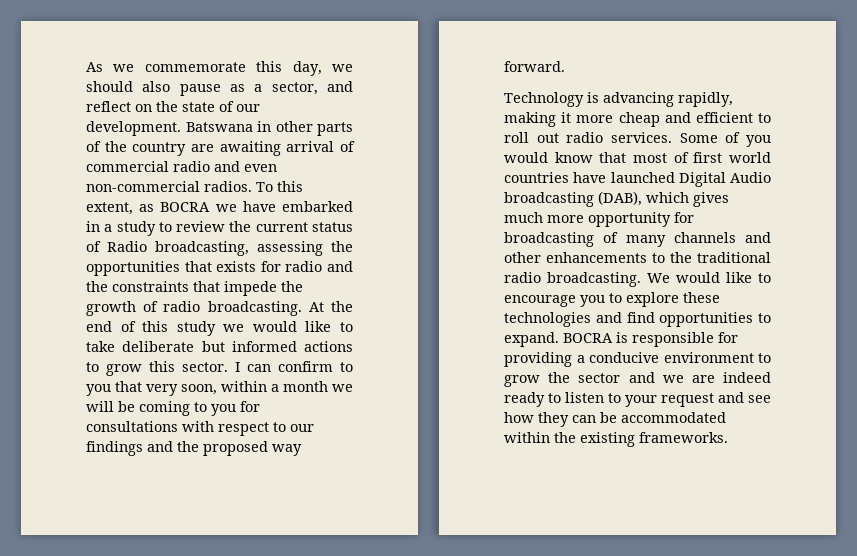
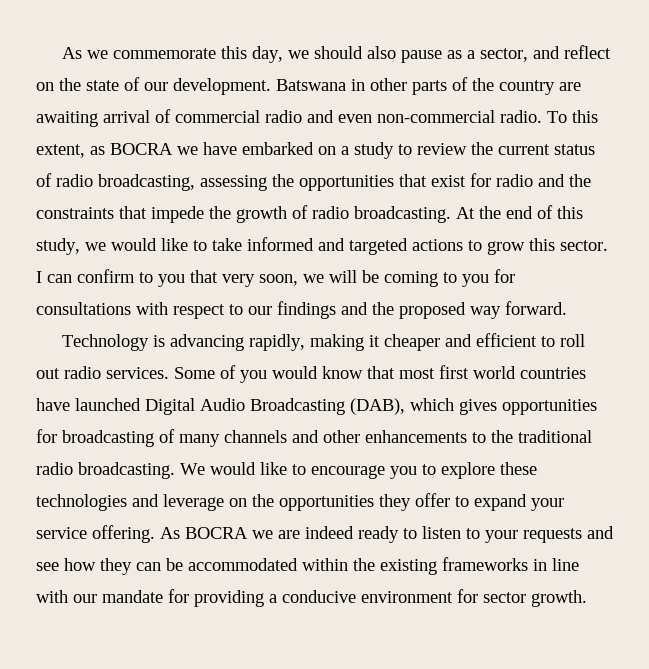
- Batswana in other parts of the country are awaiting arrival of commercial radio and even non-commercial radios.
+ Batswana in other parts of the country are awaiting arrival of commercial radio and even non-commercial radio.
- To this extent, as BOCRA we have embarked in a study to review the current status of Radio broadcasting, assessing the opportunities that exists for radio and the constraints that impede the growth of radio broadcasting.
+ To this extent, as BOCRA we have embarked on a study to review the current status of radio broadcasting, assessing the opportunities that exist for radio and the constraints that impede the growth of radio broadcasting.
- At the end of this study we would like to take deliberate but informed actions to grow this sector.
+ At the end of this study, we would like to take informed and targeted actions to grow this sector.
- I can confirm to you that very soon, within a month we will be coming to you for consultations with respect to our findings and the proposed way forward.
+ I can confirm to you that very soon, we will be coming to you for consultations with respect to our findings and the proposed way forward.
- Technology is advancing rapidly, making it more cheap and efficient to roll out radio services.
+ Technology is advancing rapidly, making it cheaper and efficient to roll out radio services.
- Some of you would know that most of first world countries have launched Digital Audio broadcasting (DAB), which gives much more opportunity for broadcasting of many channels and other enhancements to the traditional radio broadcasting.
+ Some of you would know that most first world countries have launched Digital Audio Broadcasting (DAB), which gives opportunities for broadcasting of many channels and other enhancements to the traditional radio broadcasting.
- We would like to encourage you to explore these technologies and find opportunities to expand. BOCRA is responsible for providing a conducive environment to grow the sector and we are indeed ready to listen to your request and see how they can be accommodated within the existing frameworks.
+ We would like to encourage you to explore these technologies and leverage on the opportunities they offer to expand your service offering. As BOCRA we are indeed ready to listen to your requests and see how they can be accommodated within the existing frameworks in line with our mandate for providing a conducive environment for sector growth.

